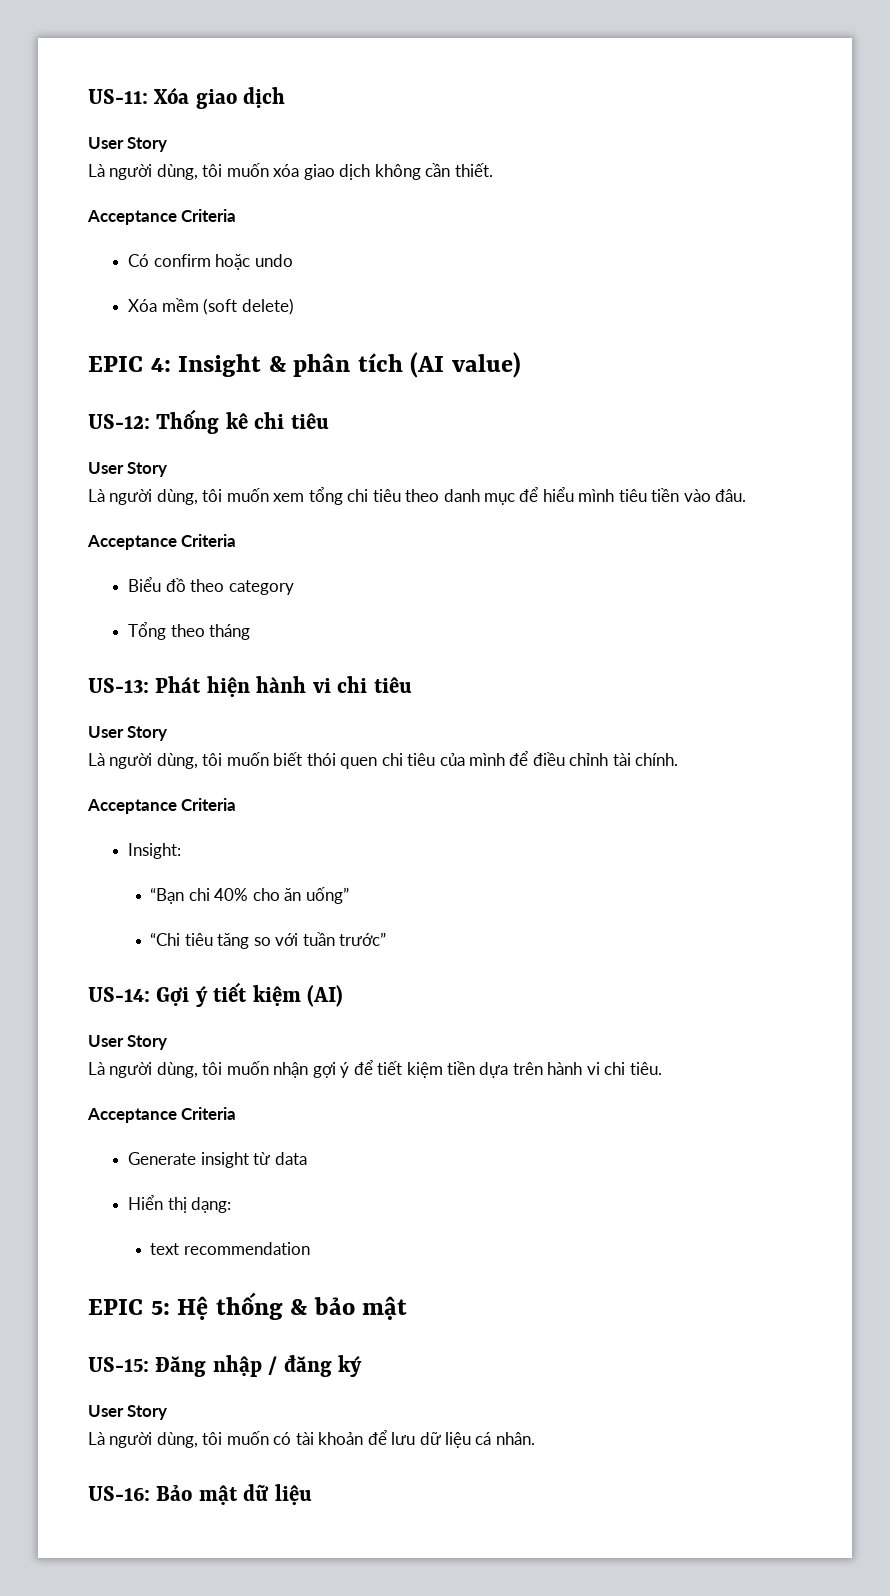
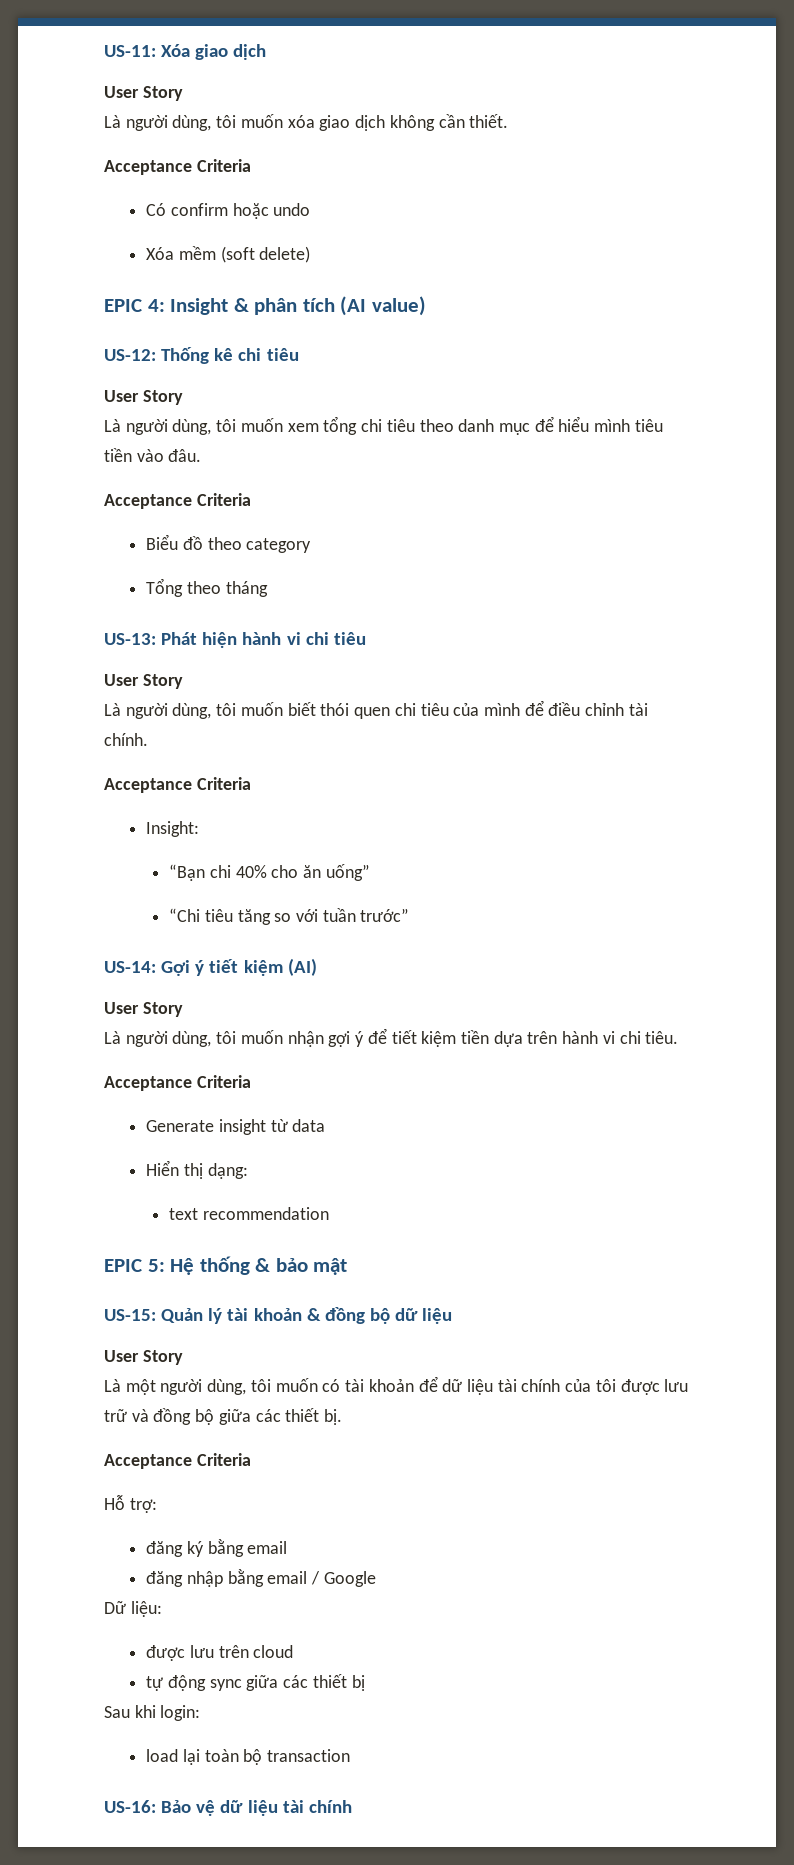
- US-15: Đăng nhập / đăng ký
+ US-15: Quản lý tài khoản & đồng bộ dữ liệu
  User Story
- Là người dùng, tôi muốn có tài khoản để lưu dữ liệu cá nhân.
+ Là một người dùng, tôi muốn có tài khoản để dữ liệu tài chính của tôi được lưu trữ và đồng bộ giữa các thiết bị.
+ Acceptance Criteria
+ Hỗ trợ:
+ đăng ký bằng email
+ đăng nhập bằng email / Google
+ Dữ liệu:
+ được lưu trên cloud
+ tự động sync giữa các thiết bị
+ Sau khi login:
+ load lại toàn bộ transaction
- US-16: Bảo mật dữ liệu
+ US-16: Bảo vệ dữ liệu tài chính

